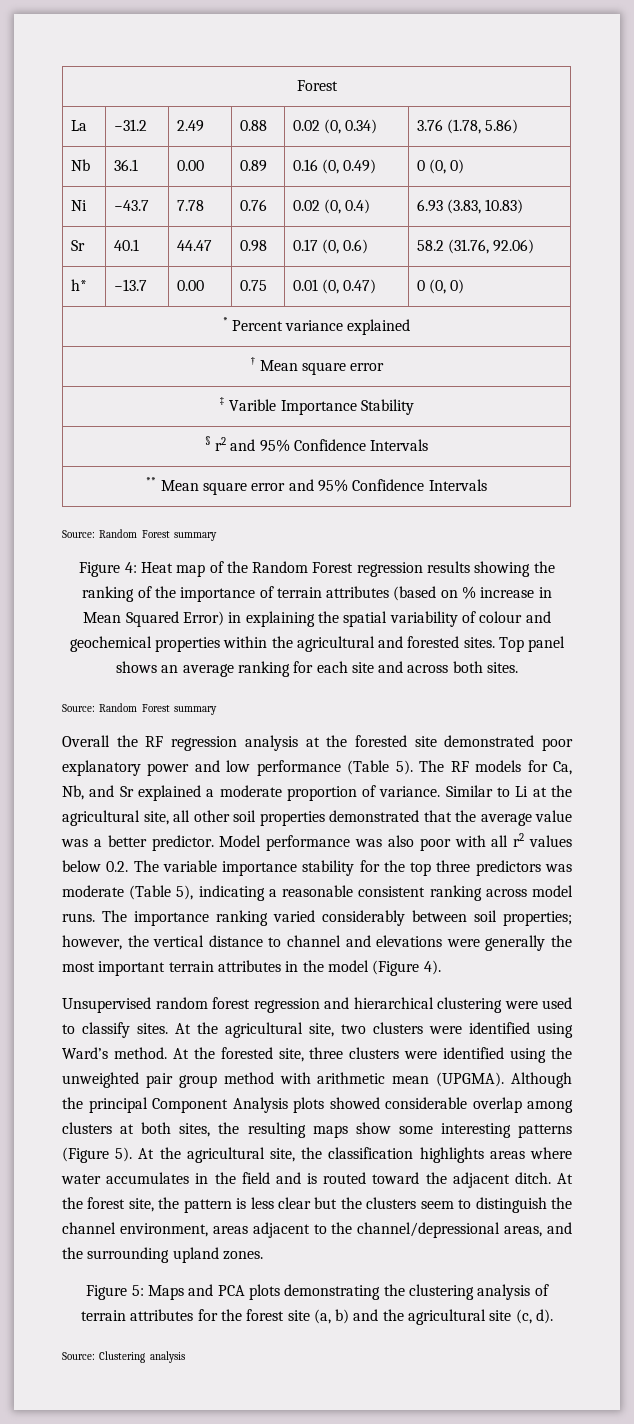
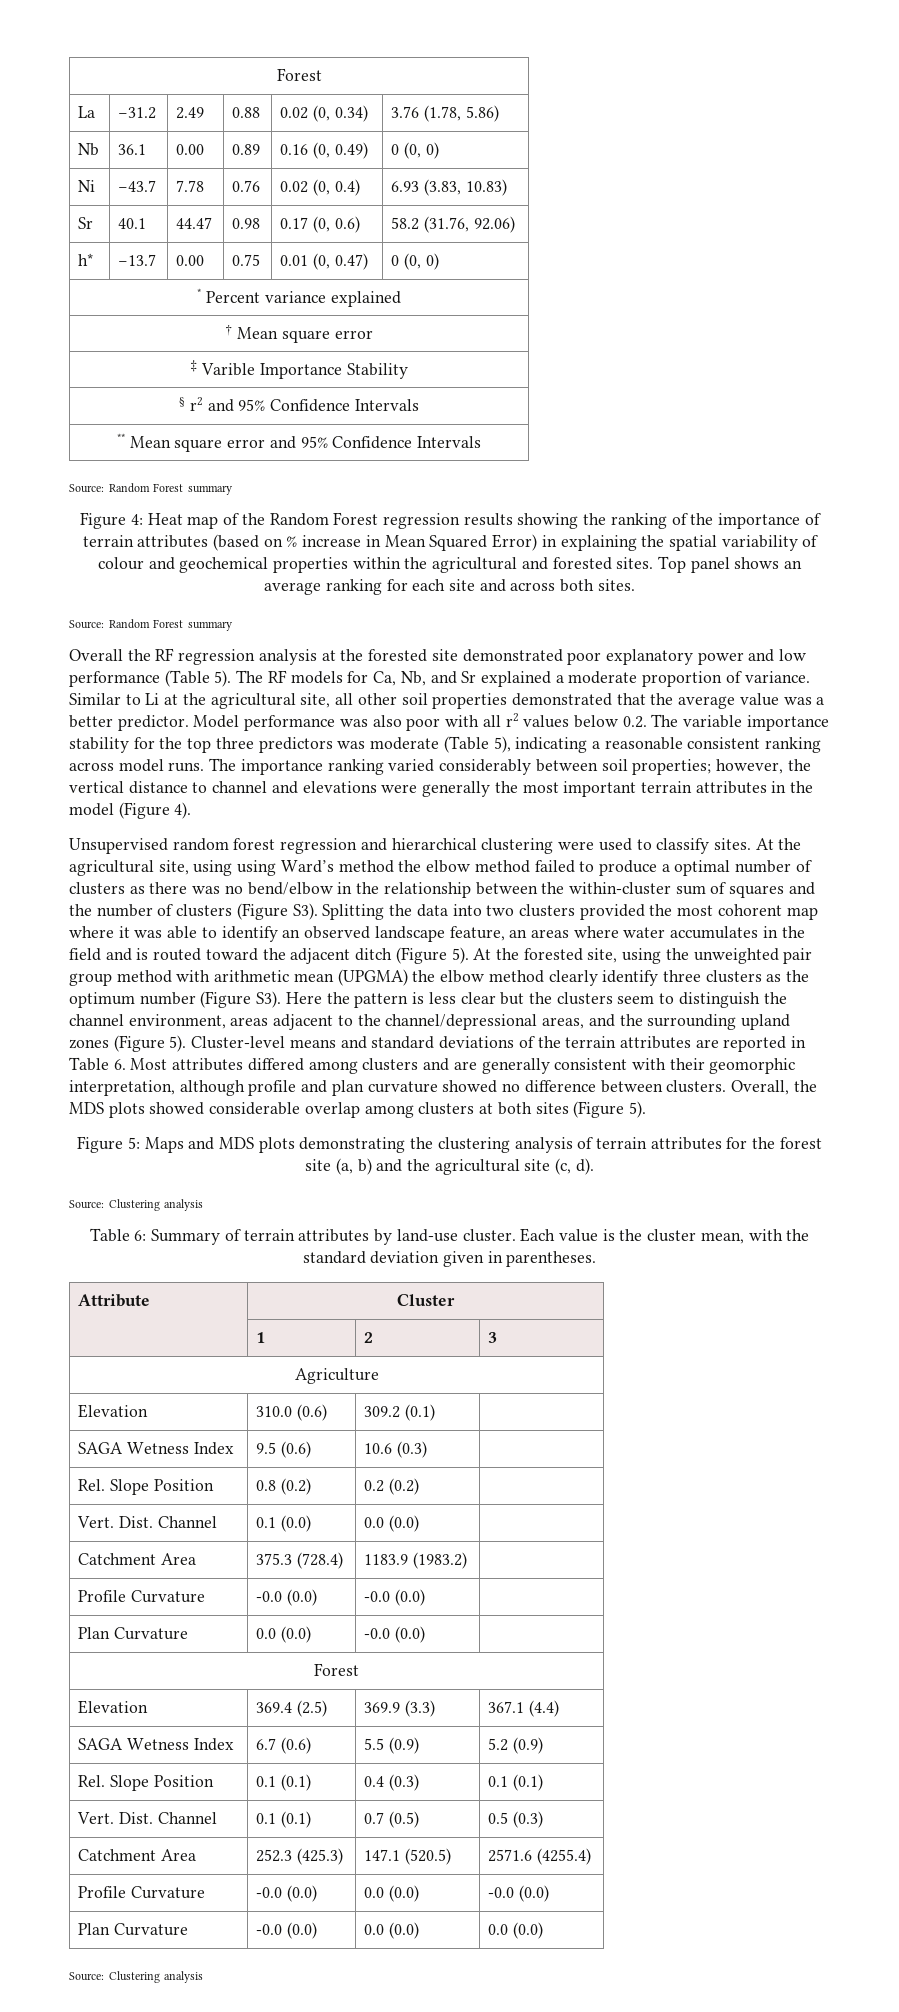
- At the agricultural site, two clusters were identified using Ward’s method. At the forested site, three clusters were identified using the unweighted pair group method with arithmetic mean (UPGMA). Although the principal Component Analysis plots showed considerable overlap among clusters at both sites, the resulting maps show some interesting patterns (Figure 5). At the agricultural site, the classification highlights areas where water accumulates in the field and is routed toward the adjacent ditch. At the forest site, the pattern is less clear but the clusters seem to distinguish the channel environment, areas adjacent to the channel/depressional areas, and the surrounding upland zones.
+ At the agricultural site, using using Ward’s method the elbow method failed to produce a optimal number of clusters as there was no bend/elbow in the relationship between the within-cluster sum of squares and the number of clusters (Figure S3). Splitting the data into two clusters provided the most cohorent map where it was able to identify an observed landscape feature, an areas where water accumulates in the field and is routed toward the adjacent ditch (Figure 5). At the forested site, using the unweighted pair group method with arithmetic mean (UPGMA) the elbow method clearly identify three clusters as the optimum number (Figure S3). Here the pattern is less clear but the clusters seem to distinguish the channel environment, areas adjacent to the channel/depressional areas, and the surrounding upland zones (Figure 5). Cluster-level means and standard deviations of the terrain attributes are reported in Table 6. Most attributes differed among clusters and are generally consistent with their geomorphic interpretation, although profile and plan curvature showed no difference between clusters. Overall, the MDS plots showed considerable overlap among clusters at both sites (Figure 5).
- Figure 5: Maps and PCA plots demonstrating the clustering analysis of terrain attributes for the forest site (a, b) and the agricultural site (c, d).
+ Figure 5: Maps and MDS plots demonstrating the clustering analysis of terrain attributes for the forest site (a, b) and the agricultural site (c, d).
+ Table 6: Summary of terrain attributes by land-use cluster. Each value is the cluster mean, with the standard deviation given in parentheses.
+ Attribute | Cluster
+ | 1 | 2 | 3
+ Agriculture
+ Elevation | 310.0 (0.6) | 309.2 (0.1) |
+ SAGA Wetness Index | 9.5 (0.6) | 10.6 (0.3) |
+ Rel. Slope Position | 0.8 (0.2) | 0.2 (0.2) |
+ Vert. Dist. Channel | 0.1 (0.0) | 0.0 (0.0) |
+ Catchment Area | 375.3 (728.4) | 1183.9 (1983.2) |
+ Profile Curvature | -0.0 (0.0) | -0.0 (0.0) |
+ Plan Curvature | 0.0 (0.0) | -0.0 (0.0) |
+ Forest
+ Elevation | 369.4 (2.5) | 369.9 (3.3) | 367.1 (4.4)
+ SAGA Wetness Index | 6.7 (0.6) | 5.5 (0.9) | 5.2 (0.9)
+ Rel. Slope Position | 0.1 (0.1) | 0.4 (0.3) | 0.1 (0.1)
+ Vert. Dist. Channel | 0.1 (0.1) | 0.7 (0.5) | 0.5 (0.3)
+ Catchment Area | 252.3 (425.3) | 147.1 (520.5) | 2571.6 (4255.4)
+ Profile Curvature | -0.0 (0.0) | 0.0 (0.0) | -0.0 (0.0)
+ Plan Curvature | -0.0 (0.0) | 0.0 (0.0) | 0.0 (0.0)
+ Source: Clustering analysis

